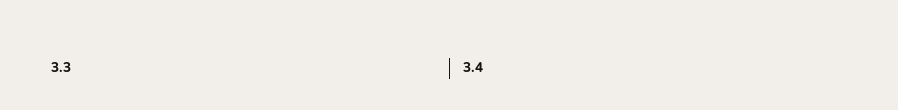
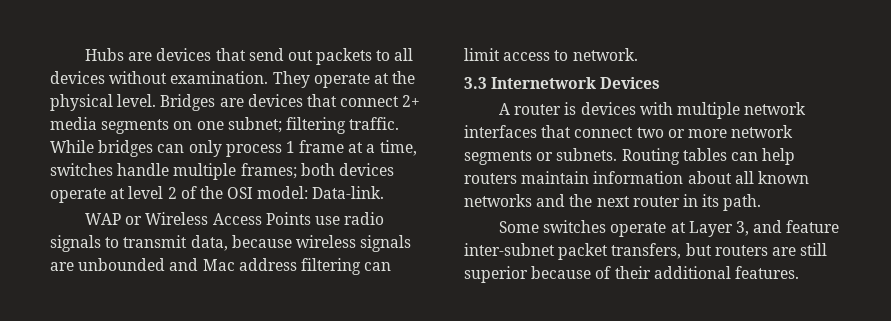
- 3.3
- 3.4
+ Hubs are devices that send out packets to all devices without examination. They operate at the physical level. Bridges are devices that connect 2+ media segments on one subnet; filtering traffic. While bridges can only process 1 frame at a time, switches handle multiple frames; both devices operate at level 2 of the OSI model: Data-link.
+ WAP or Wireless Access Points use radio signals to transmit data, because wireless signals are unbounded and Mac address filtering can limit access to network.
+ 3.3 Internetwork Devices
+ A router is devices with multiple network interfaces that connect two or more network segments or subnets. Routing tables can help routers maintain information about all known networks and the next router in its path.
+ Some switches operate at Layer 3, and feature inter-subnet packet transfers, but routers are still superior because of their additional features.

